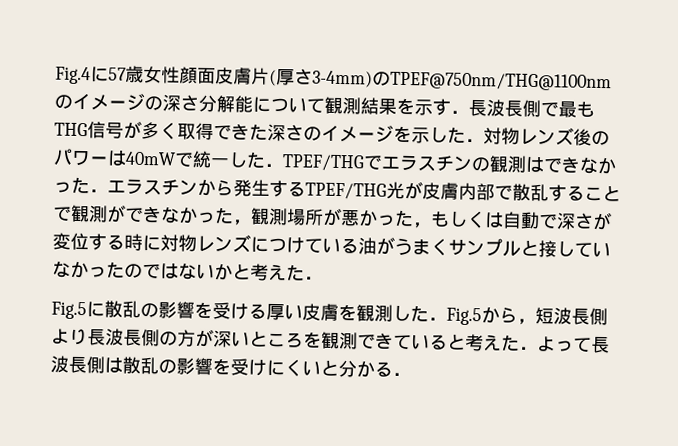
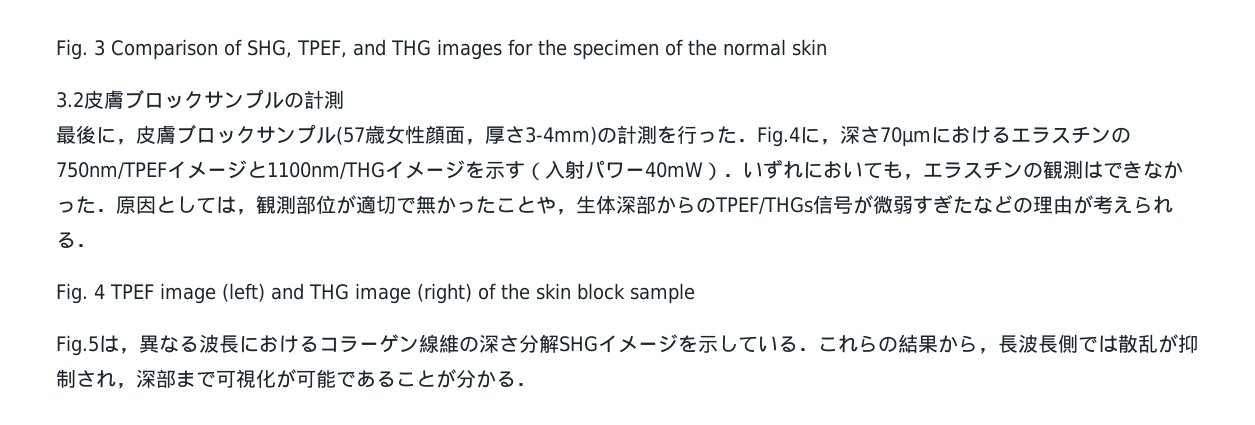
- Fig.4に57歳女性顔面皮膚片(厚さ3-4mm)のTPEF@750nm/THG@1100nmのイメージの深さ分解能について観測結果を示す．長波長側で最もTHG信号が多く取得できた深さのイメージを示した．対物レンズ後のパワーは40mWで統一した．TPEF/THGでエラスチンの観測はできなかった．エラスチンから発生するTPEF/THG光が皮膚内部で散乱することで観測ができなかった，観測場所が悪かった，もしくは自動で深さが変位する時に対物レンズにつけている油がうまくサンプルと接していなかったのではないかと考えた．
- Fig.5に散乱の影響を受ける厚い皮膚を観測した．Fig.5から，短波長側より長波長側の方が深いところを観測できていると考えた．よって長波長側は散乱の影響を受けにくいと分かる．
+ Fig. 3 Comparison of SHG, TPEF, and THG images for the specimen of the normal skin
+ 3.2皮膚ブロックサンプルの計測
+ 最後に，皮膚ブロックサンプル(57歳女性顔面，厚さ3-4mm)の計測を行った．Fig.4に，深さ70µmにおけるエラスチンの750nm/TPEFイメージと1100nm/THGイメージを示す（入射パワー40mW）．いずれにおいても，エラスチンの観測はできなかった．原因としては，観測部位が適切で無かったことや，生体深部からのTPEF/THGs信号が微弱すぎたなどの理由が考えられる．
+ Fig. 4 TPEF image (left) and THG image (right) of the skin block sample
+ Fig.5は，異なる波長におけるコラーゲン線維の深さ分解SHGイメージを示している．これらの結果から，長波長側では散乱が抑制され，深部まで可視化が可能であることが分かる．

